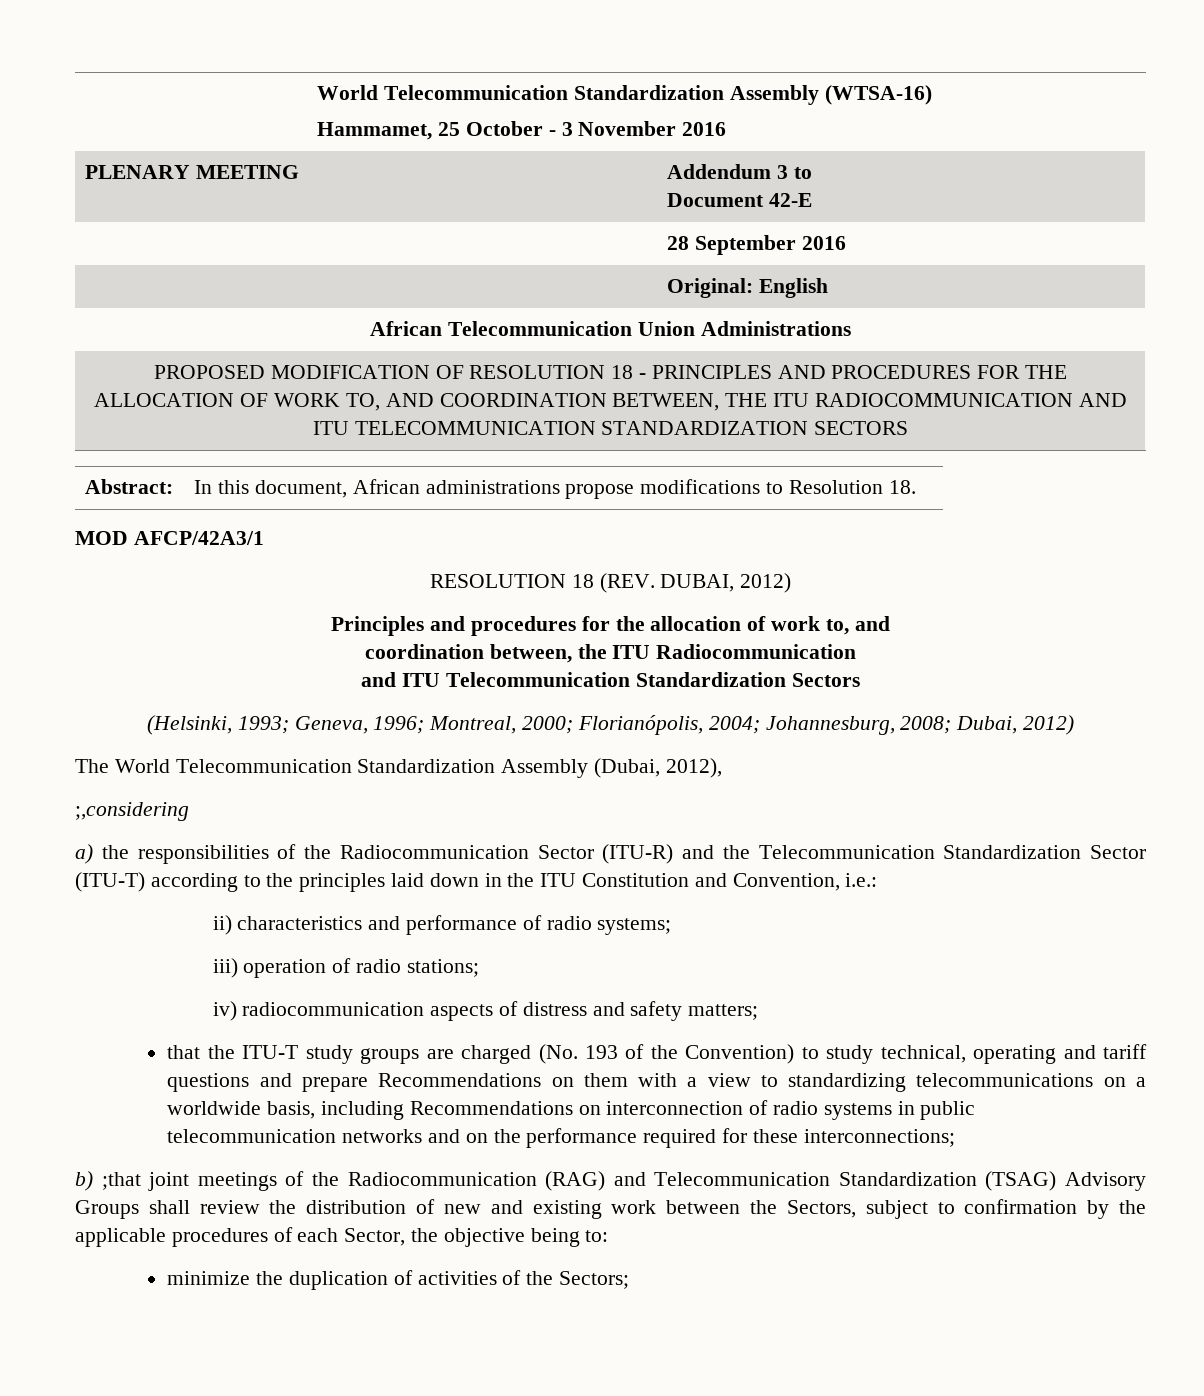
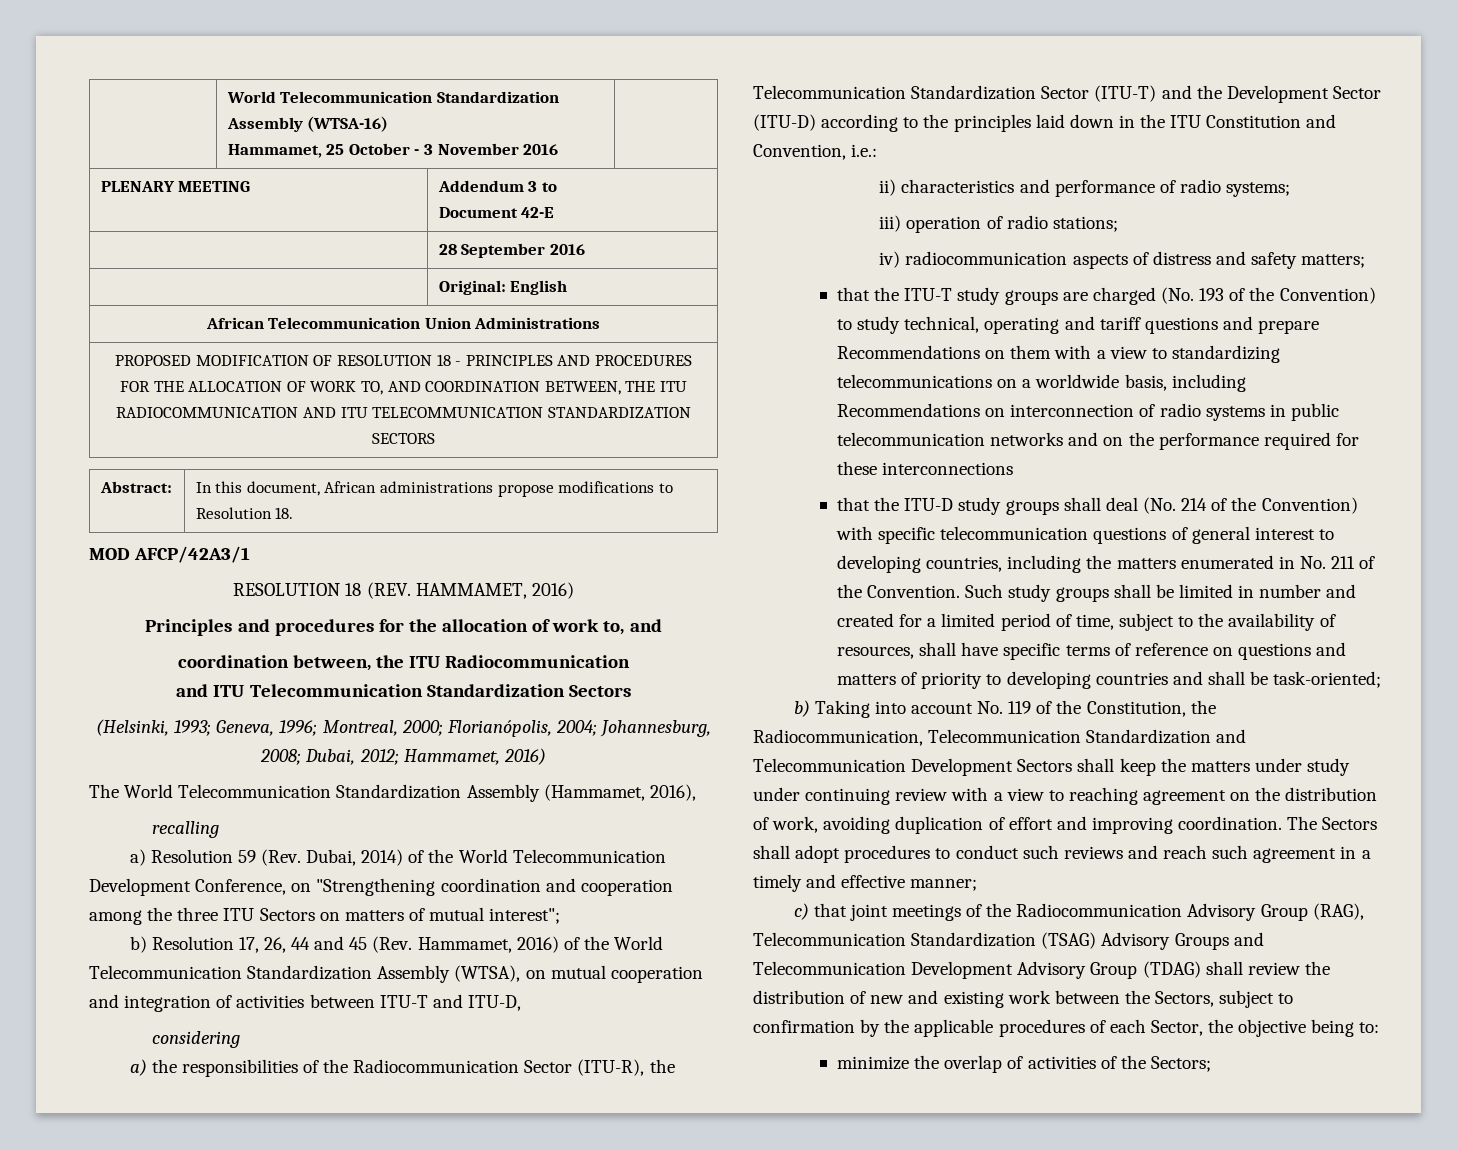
- RESOLUTION 18 (REV. DUBAI, 2012)
+ RESOLUTION 18 (REV. HAMMAMET, 2016)
- (Helsinki, 1993; Geneva, 1996; Montreal, 2000; Florianópolis, 2004; Johannesburg, 2008; Dubai, 2012)
+ (Helsinki, 1993; Geneva, 1996; Montreal, 2000; Florianópolis, 2004; Johannesburg, 2008; Dubai, 2012; Hammamet, 2016)
- The World Telecommunication Standardization Assembly (Dubai, 2012),
- ;,considering
+ The World Telecommunication Standardization Assembly (Hammamet, 2016),
+ recalling
+ a) Resolution 59 (Rev. Dubai, 2014) of the World Telecommunication Development Conference, on "Strengthening coordination and cooperation among the three ITU Sectors on matters of mutual interest";
+ b) Resolution 17, 26, 44 and 45 (Rev. Hammamet, 2016) of the World Telecommunication Standardization Assembly (WTSA), on mutual cooperation and integration of activities between ITU-T and ITU-D,
+ considering
- a) the responsibilities of the Radiocommunication Sector (ITU-R) and the Telecommunication Standardization Sector (ITU-T) according to the principles laid down in the ITU Constitution and Convention, i.e.:
+ a) the responsibilities of the Radiocommunication Sector (ITU-R), the Telecommunication Standardization Sector (ITU-T) and the Development Sector (ITU-D) according to the principles laid down in the ITU Constitution and Convention, i.e.:
- that the ITU-T study groups are charged (No. 193 of the Convention) to study technical, operating and tariff questions and prepare Recommendations on them with a view to standardizing telecommunications on a worldwide basis, including Recommendations on interconnection of radio systems in public telecommunication networks and on the performance required for these interconnections;
- b) ;that joint meetings of the Radiocommunication (RAG) and Telecommunication Standardization (TSAG) Advisory Groups shall review the distribution of new and existing work between the Sectors, subject to confirmation by the applicable procedures of each Sector, the objective being to:
+ that the ITU-T study groups are charged (No. 193 of the Convention) to study technical, operating and tariff questions and prepare Recommendations on them with a view to standardizing telecommunications on a worldwide basis, including Recommendations on interconnection of radio systems in public telecommunication networks and on the performance required for these interconnections
+ that the ITU-D study groups shall deal (No. 214 of the Convention) with specific telecommunication questions of general interest to developing countries, including the matters enumerated in No. 211 of the Convention. Such study groups shall be limited in number and created for a limited period of time, subject to the availability of resources, shall have specific terms of reference on questions and matters of priority to developing countries and shall be task-oriented;
+ b) Taking into account No. 119 of the Constitution, the Radiocommunication, Telecommunication Standardization and Telecommunication Development Sectors shall keep the matters under study under continuing review with a view to reaching agreement on the distribution of work, avoiding duplication of effort and improving coordination. The Sectors shall adopt procedures to conduct such reviews and reach such agreement in a timely and effective manner;
+ c) that joint meetings of the Radiocommunication Advisory Group (RAG), Telecommunication Standardization (TSAG) Advisory Groups and Telecommunication Development Advisory Group (TDAG) shall review the distribution of new and existing work between the Sectors, subject to confirmation by the applicable procedures of each Sector, the objective being to:
- minimize the duplication of activities of the Sectors;
+ minimize the overlap of activities of the Sectors;

